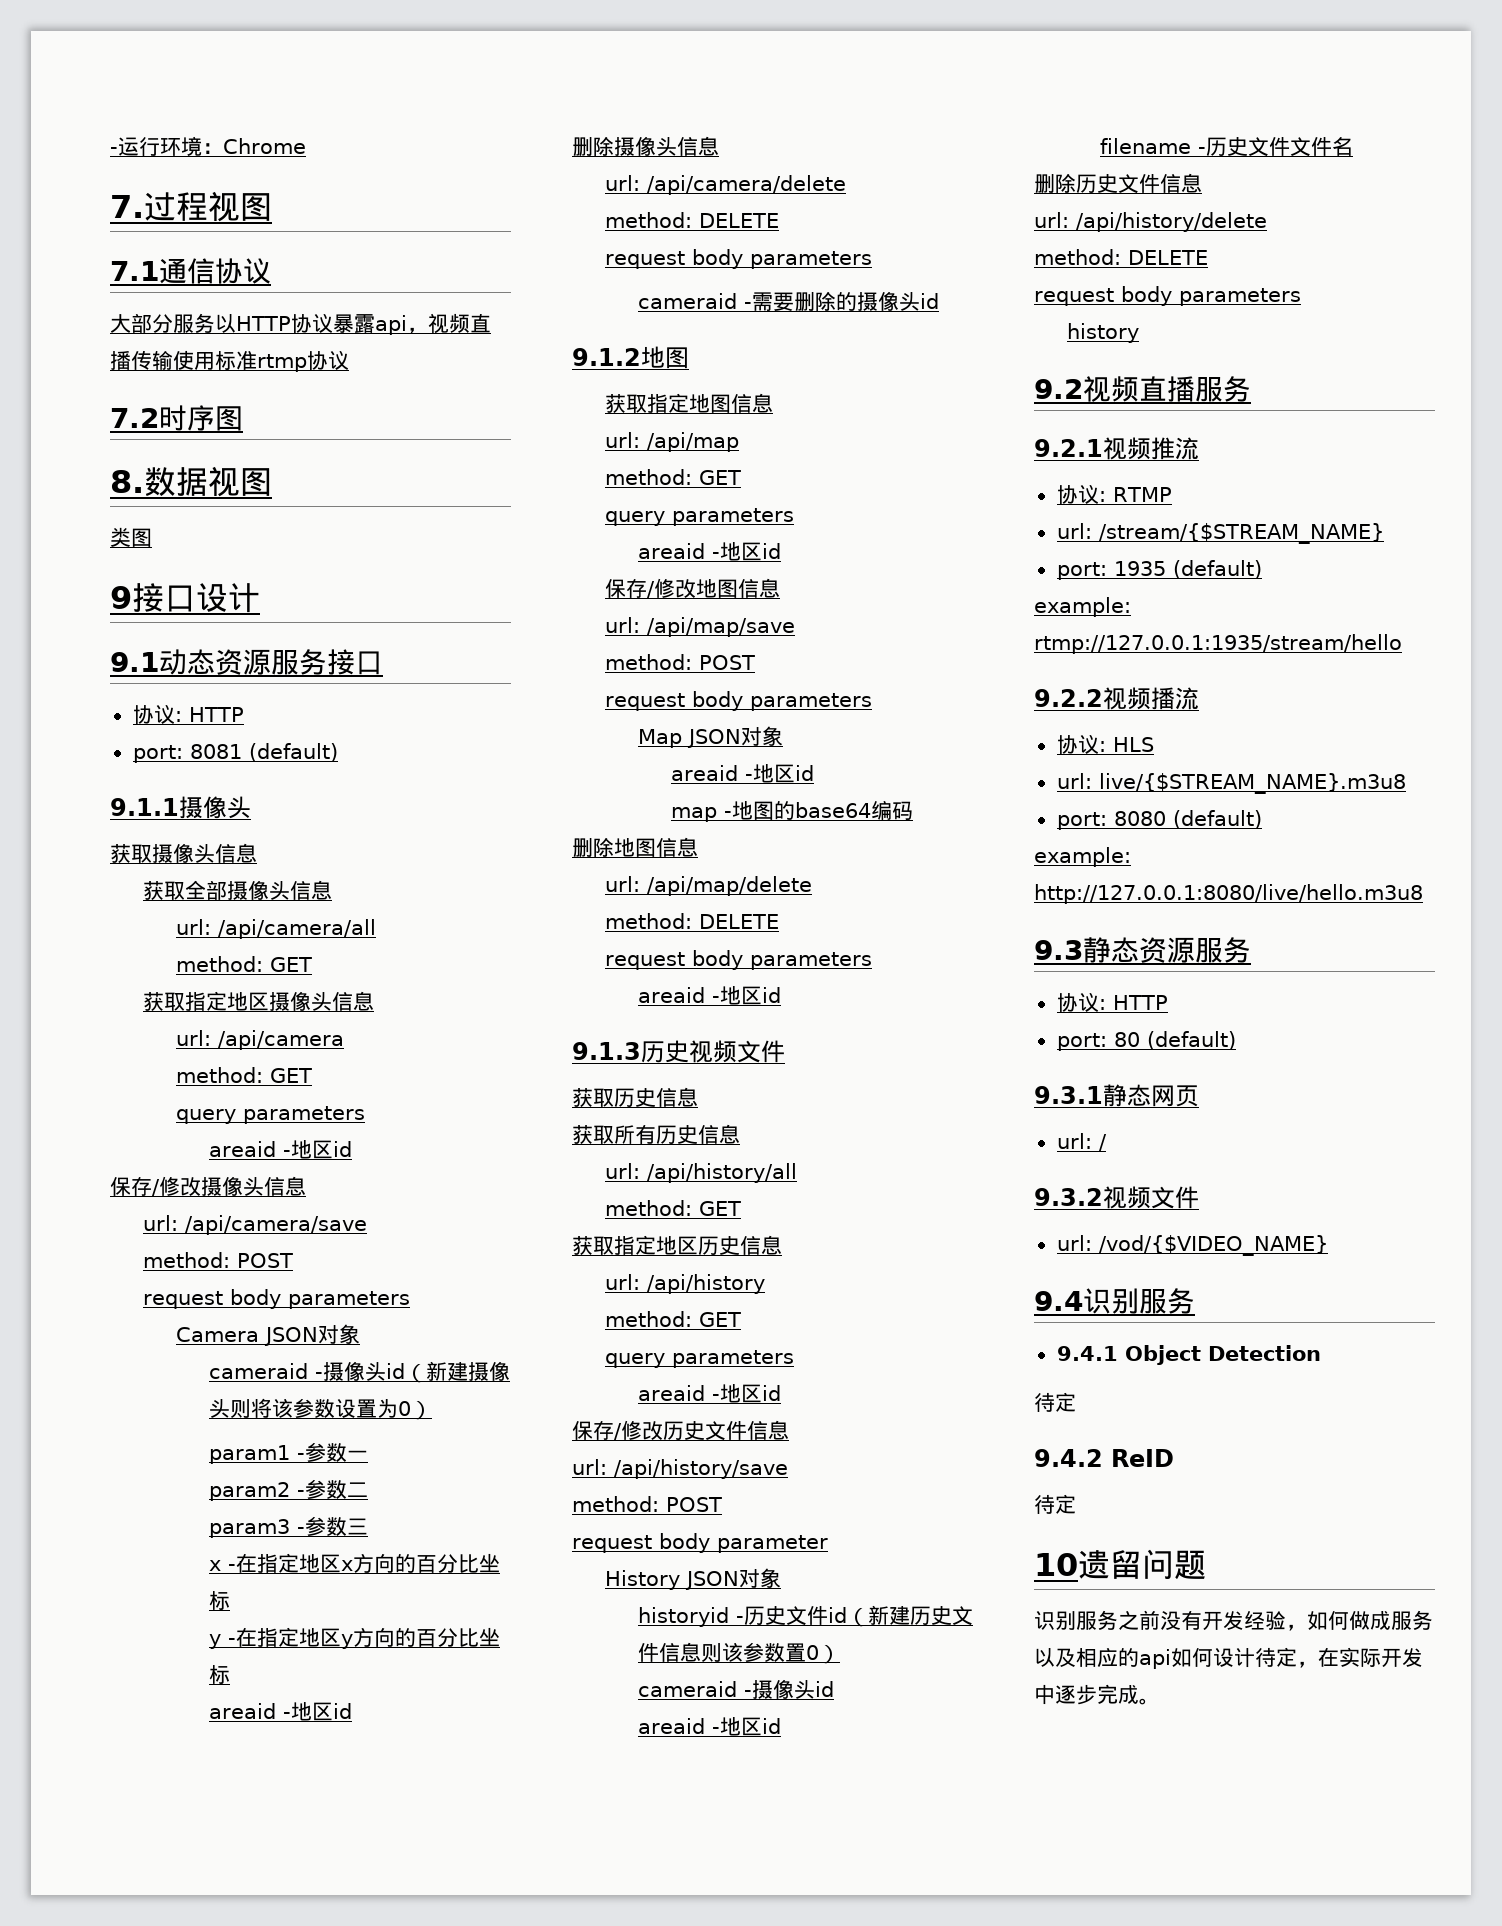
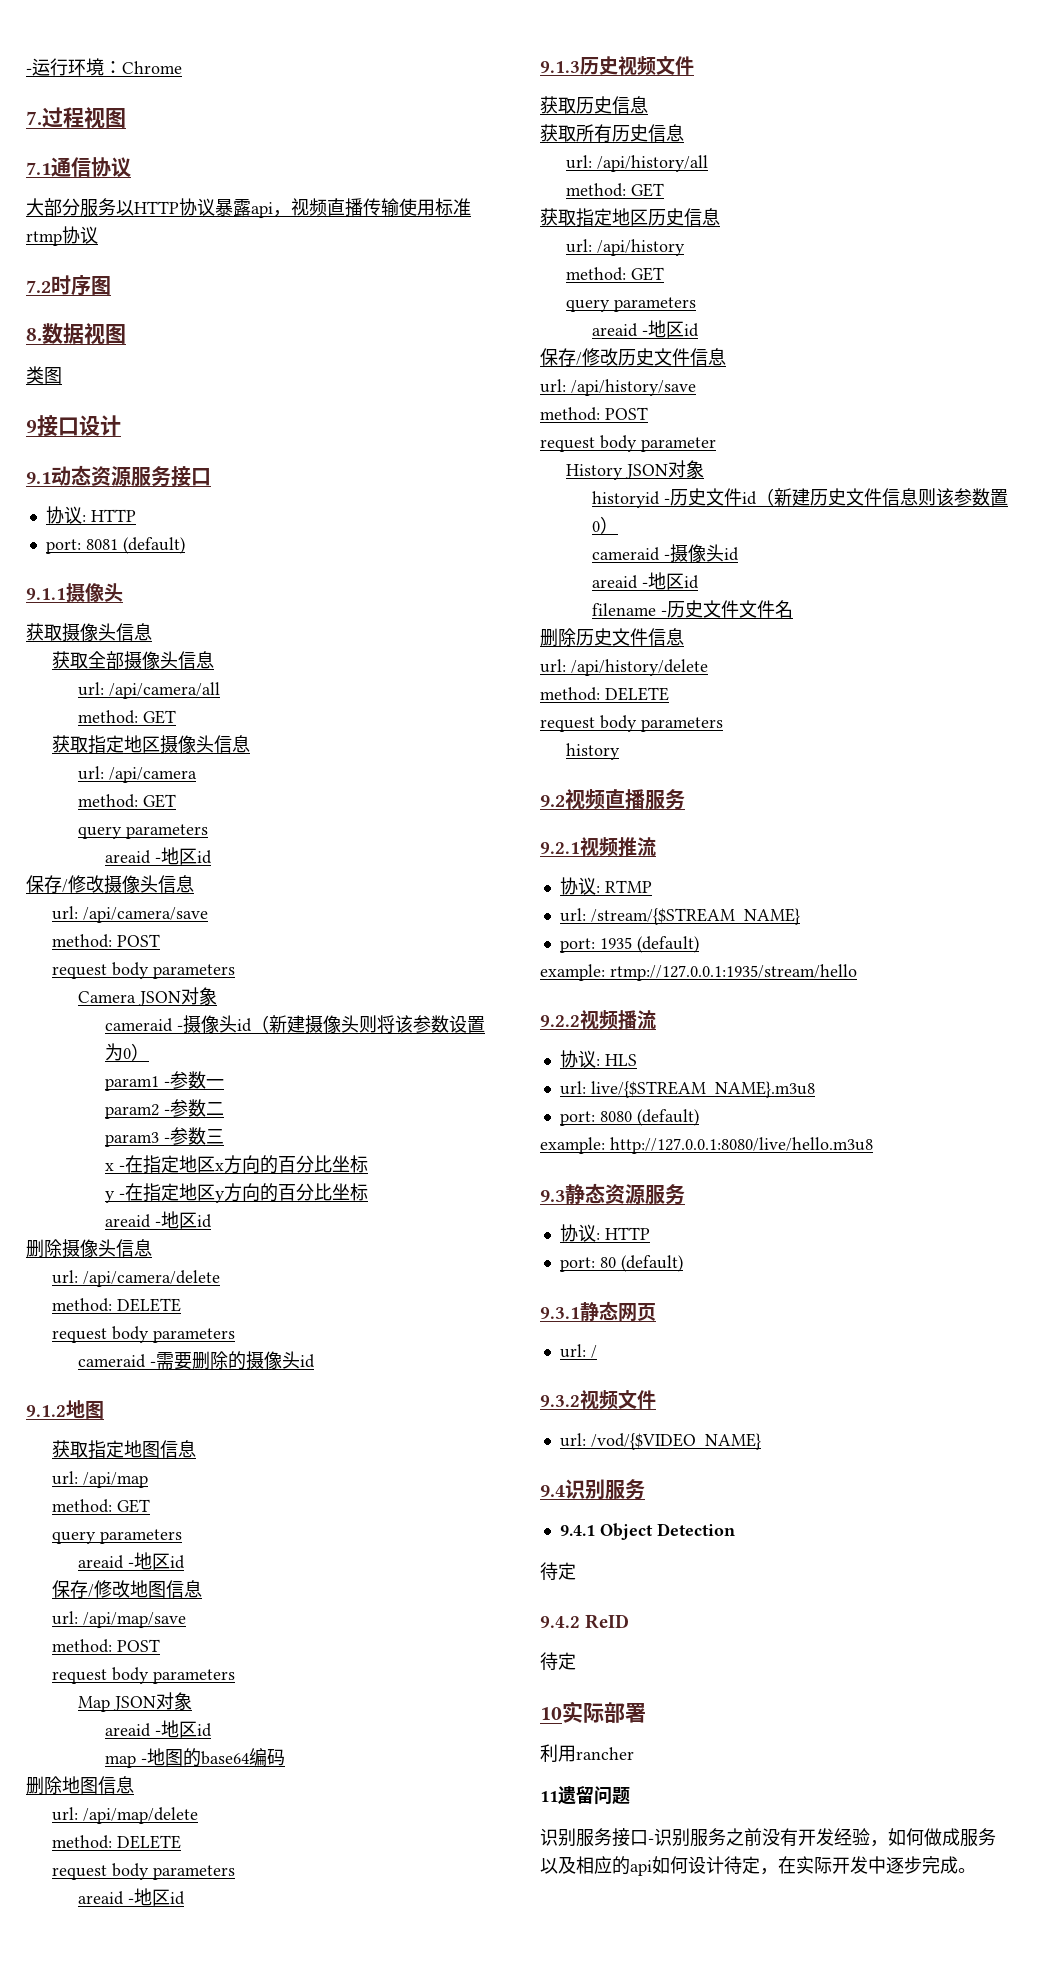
- 10遗留问题
+ 10实际部署
+ 利用rancher
+ 11遗留问题
- 识别服务之前没有开发经验，如何做成服务以及相应的api如何设计待定，在实际开发中逐步完成。
+ 识别服务接口-识别服务之前没有开发经验，如何做成服务以及相应的api如何设计待定，在实际开发中逐步完成。

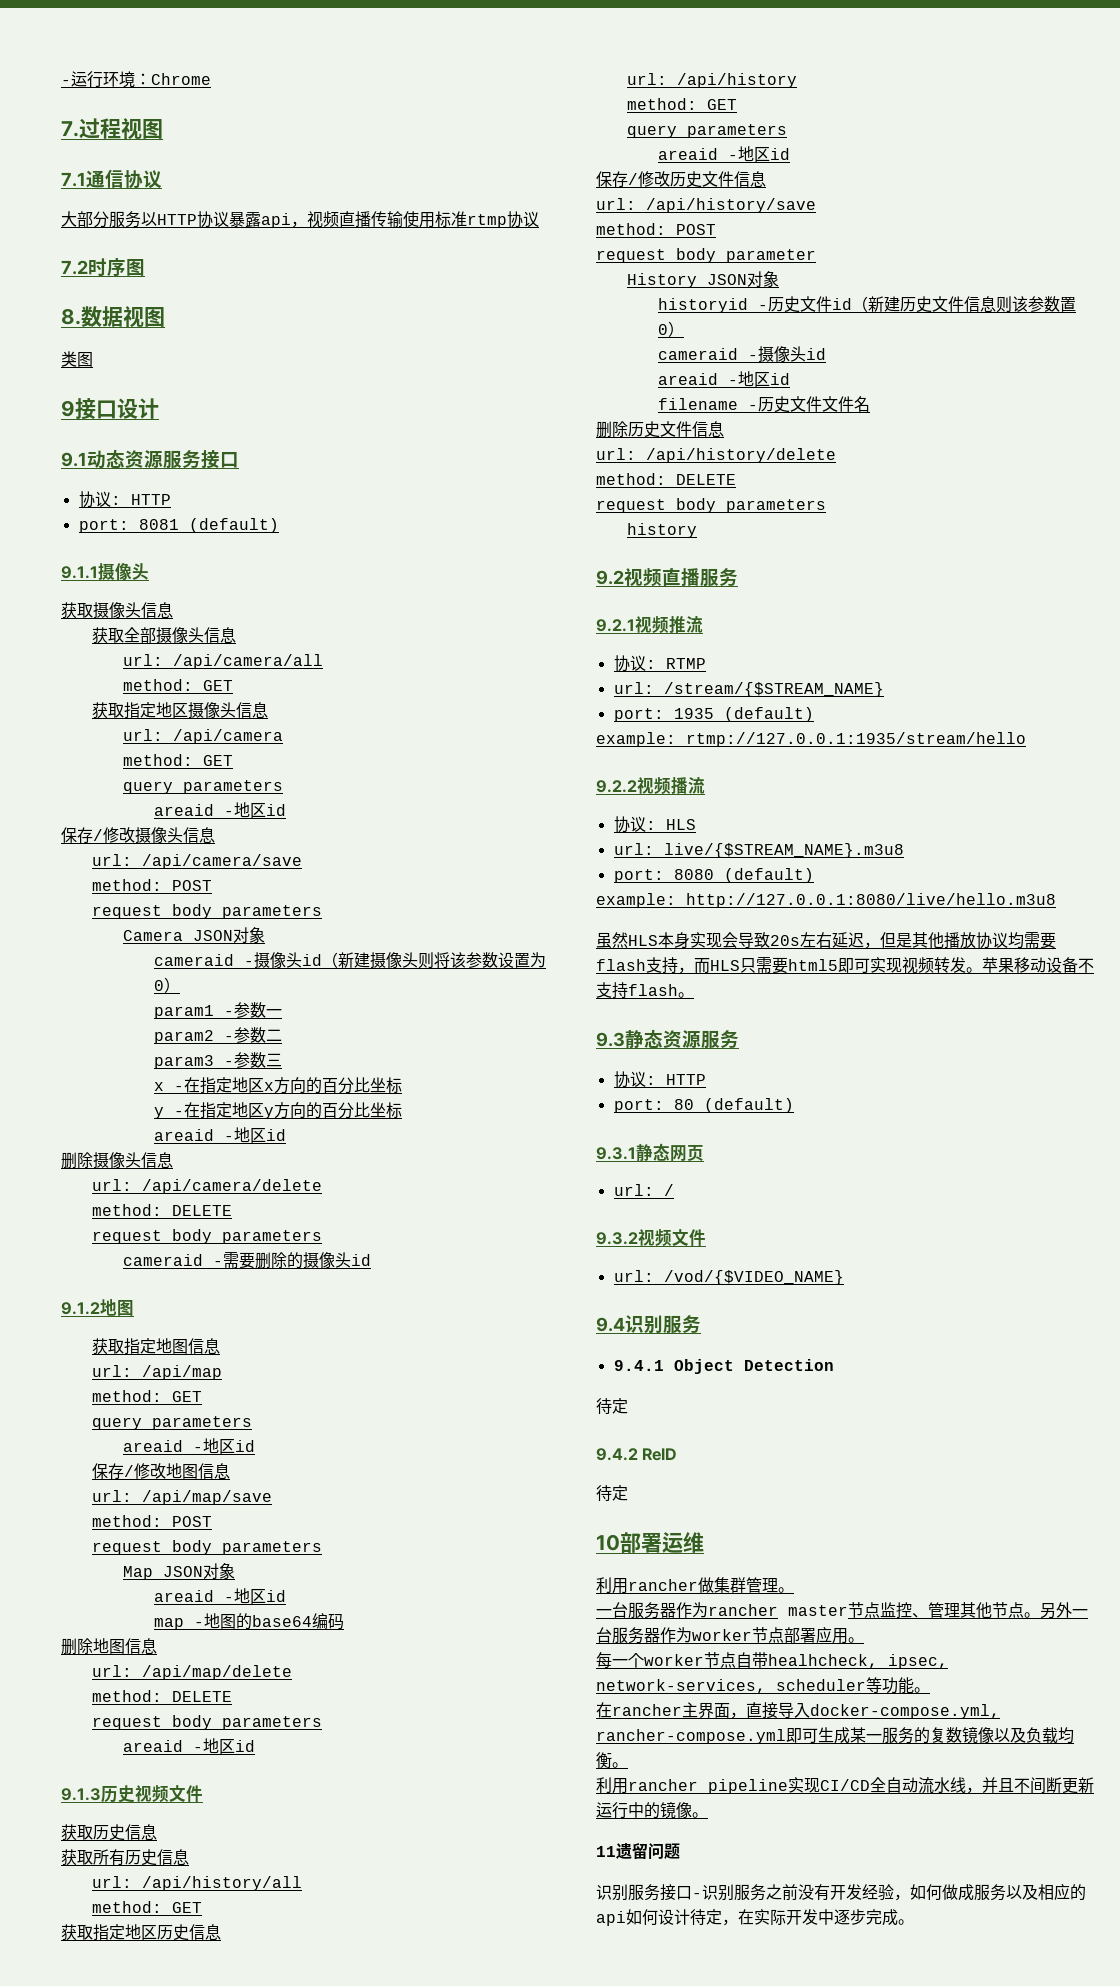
+ 虽然HLS本身实现会导致20s左右延迟，但是其他播放协议均需要flash支持，而HLS只需要html5即可实现视频转发。苹果移动设备不支持flash。
- 10实际部署
- 利用rancher
+ 10部署运维
+ 利用rancher做集群管理。
+ 一台服务器作为rancher master节点监控、管理其他节点。另外一台服务器作为worker节点部署应用。
+ 每一个worker节点自带healhcheck, ipsec, network-services, scheduler等功能。
+ 在rancher主界面，直接导入docker-compose.yml, rancher-compose.yml即可生成某一服务的复数镜像以及负载均衡。
+ 利用rancher pipeline实现CI/CD全自动流水线，并且不间断更新运行中的镜像。

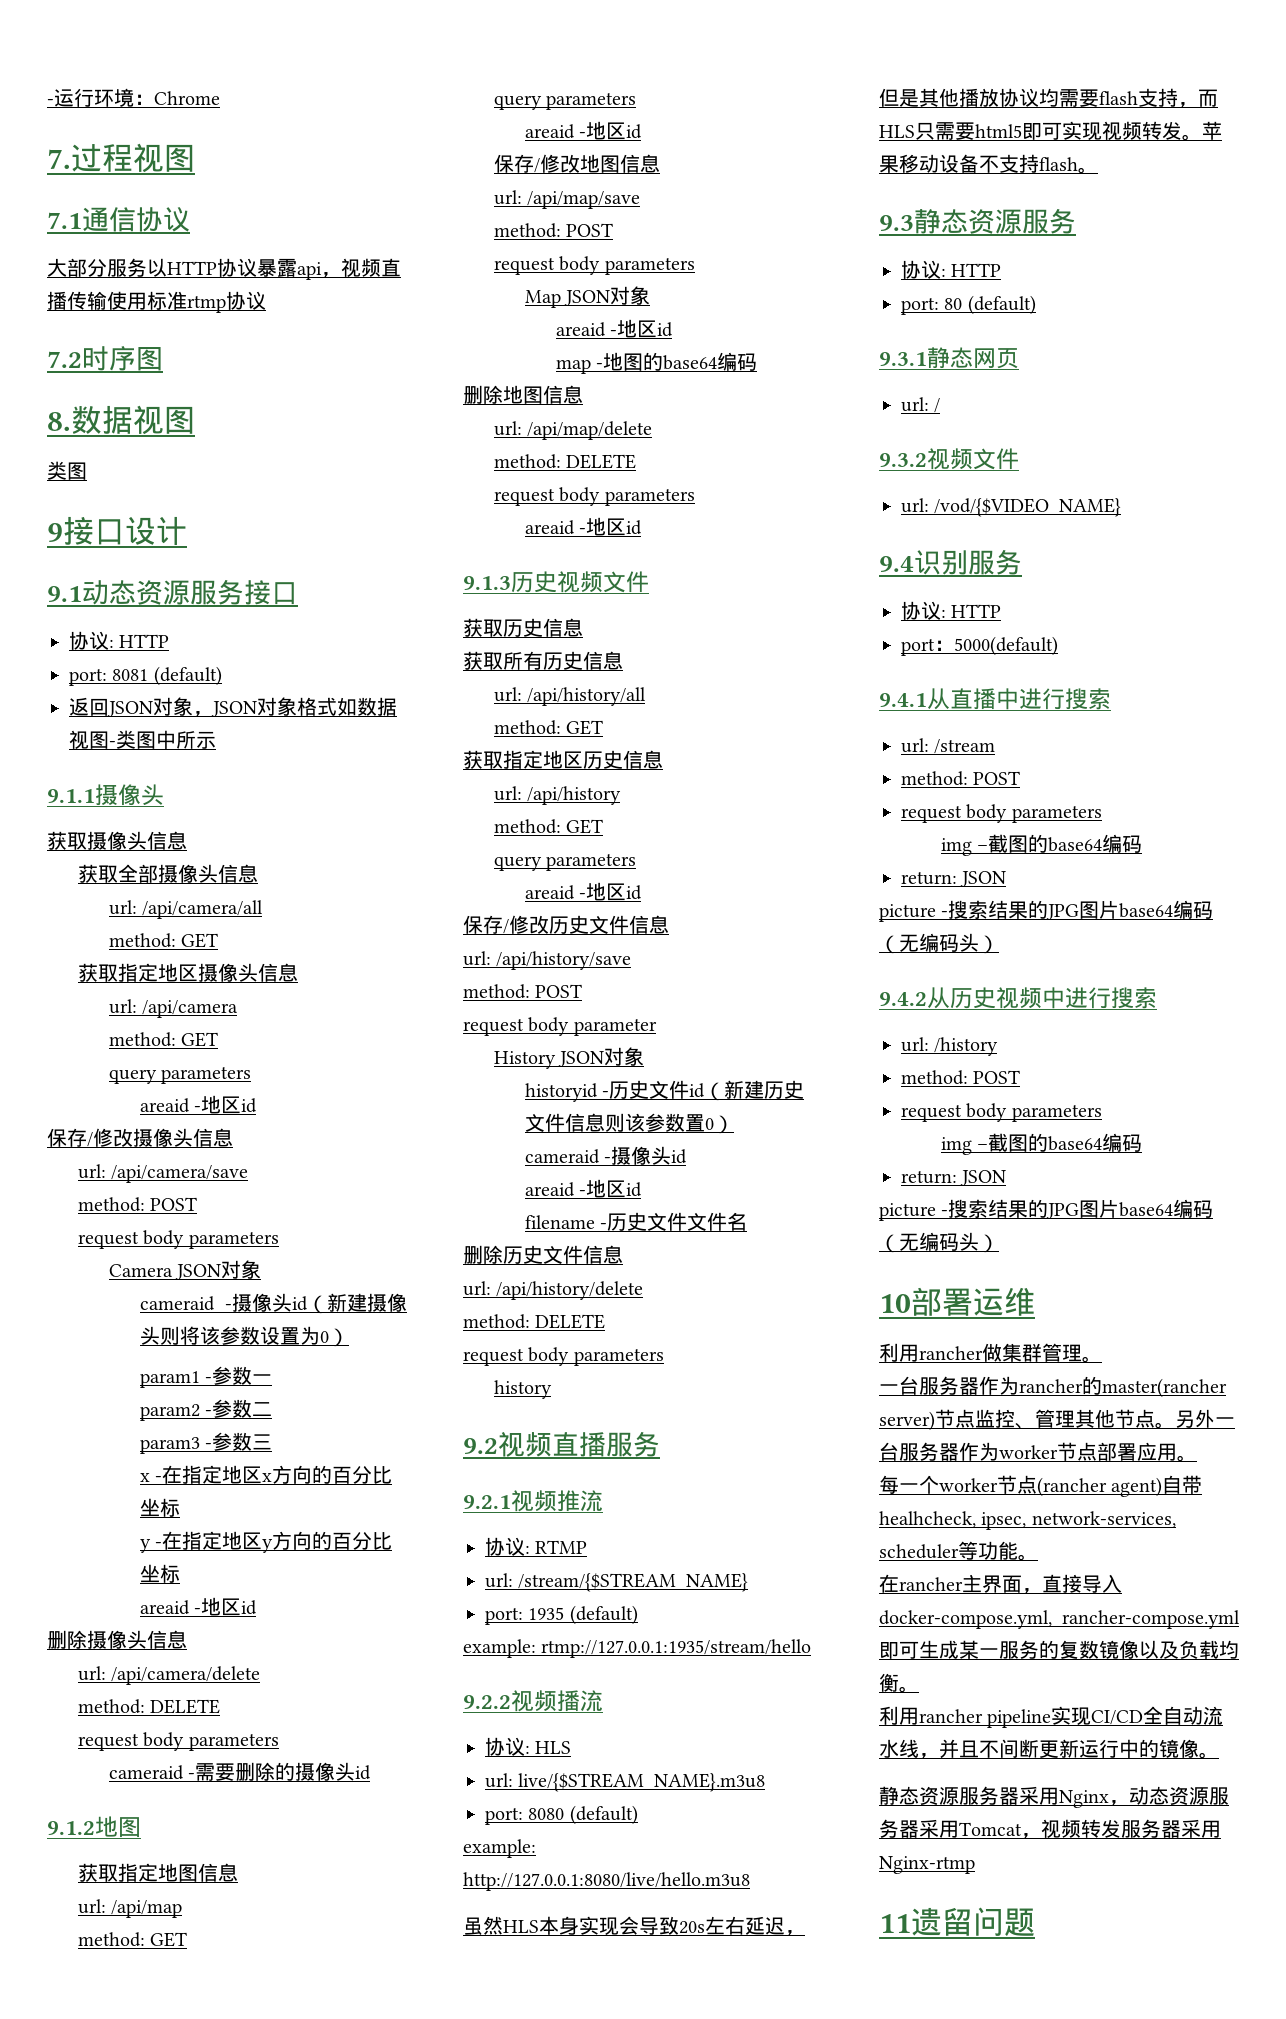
+ 返回JSON对象，JSON对象格式如数据视图-类图中所示
  9.4识别服务
- 9.4.1 Object Detection
- 待定
- 9.4.2 ReID
- 待定
+ 协议: HTTP
+ port：5000(default)
+ 9.4.1从直播中进行搜索
+ url: /stream
+ method: POST
+ request body parameters
+ img –截图的base64编码
+ return: JSON
+ picture -搜索结果的JPG图片base64编码（无编码头）
+ 9.4.2从历史视频中进行搜索
+ url: /history
+ method: POST
+ request body parameters
+ img –截图的base64编码
+ return: JSON
+ picture -搜索结果的JPG图片base64编码（无编码头）
- 一台服务器作为rancher master节点监控、管理其他节点。
+ 一台服务器作为rancher的master(rancher server)节点监控、管理其他节点。
- 每一个worker节点自带healhcheck, ipsec, network-services, scheduler等功能。
+ 每一个worker节点(rancher agent)自带healhcheck, ipsec, network-services, scheduler等功能。
+ 静态资源服务器采用Nginx，动态资源服务器采用Tomcat，视频转发服务器采用Nginx-rtmp
  11遗留问题
- 识别服务接口-识别服务之前没有开发经验，如何做成服务以及相应的api如何设计待定，在实际开发中逐步完成。

